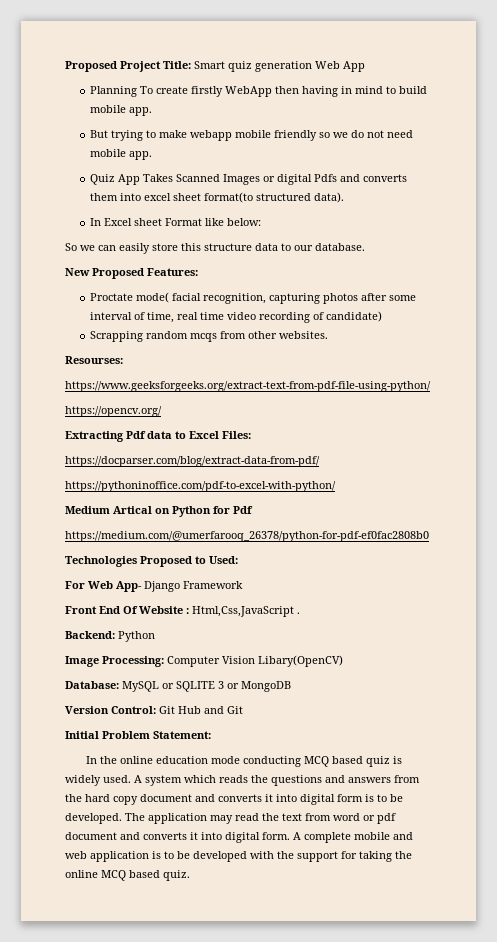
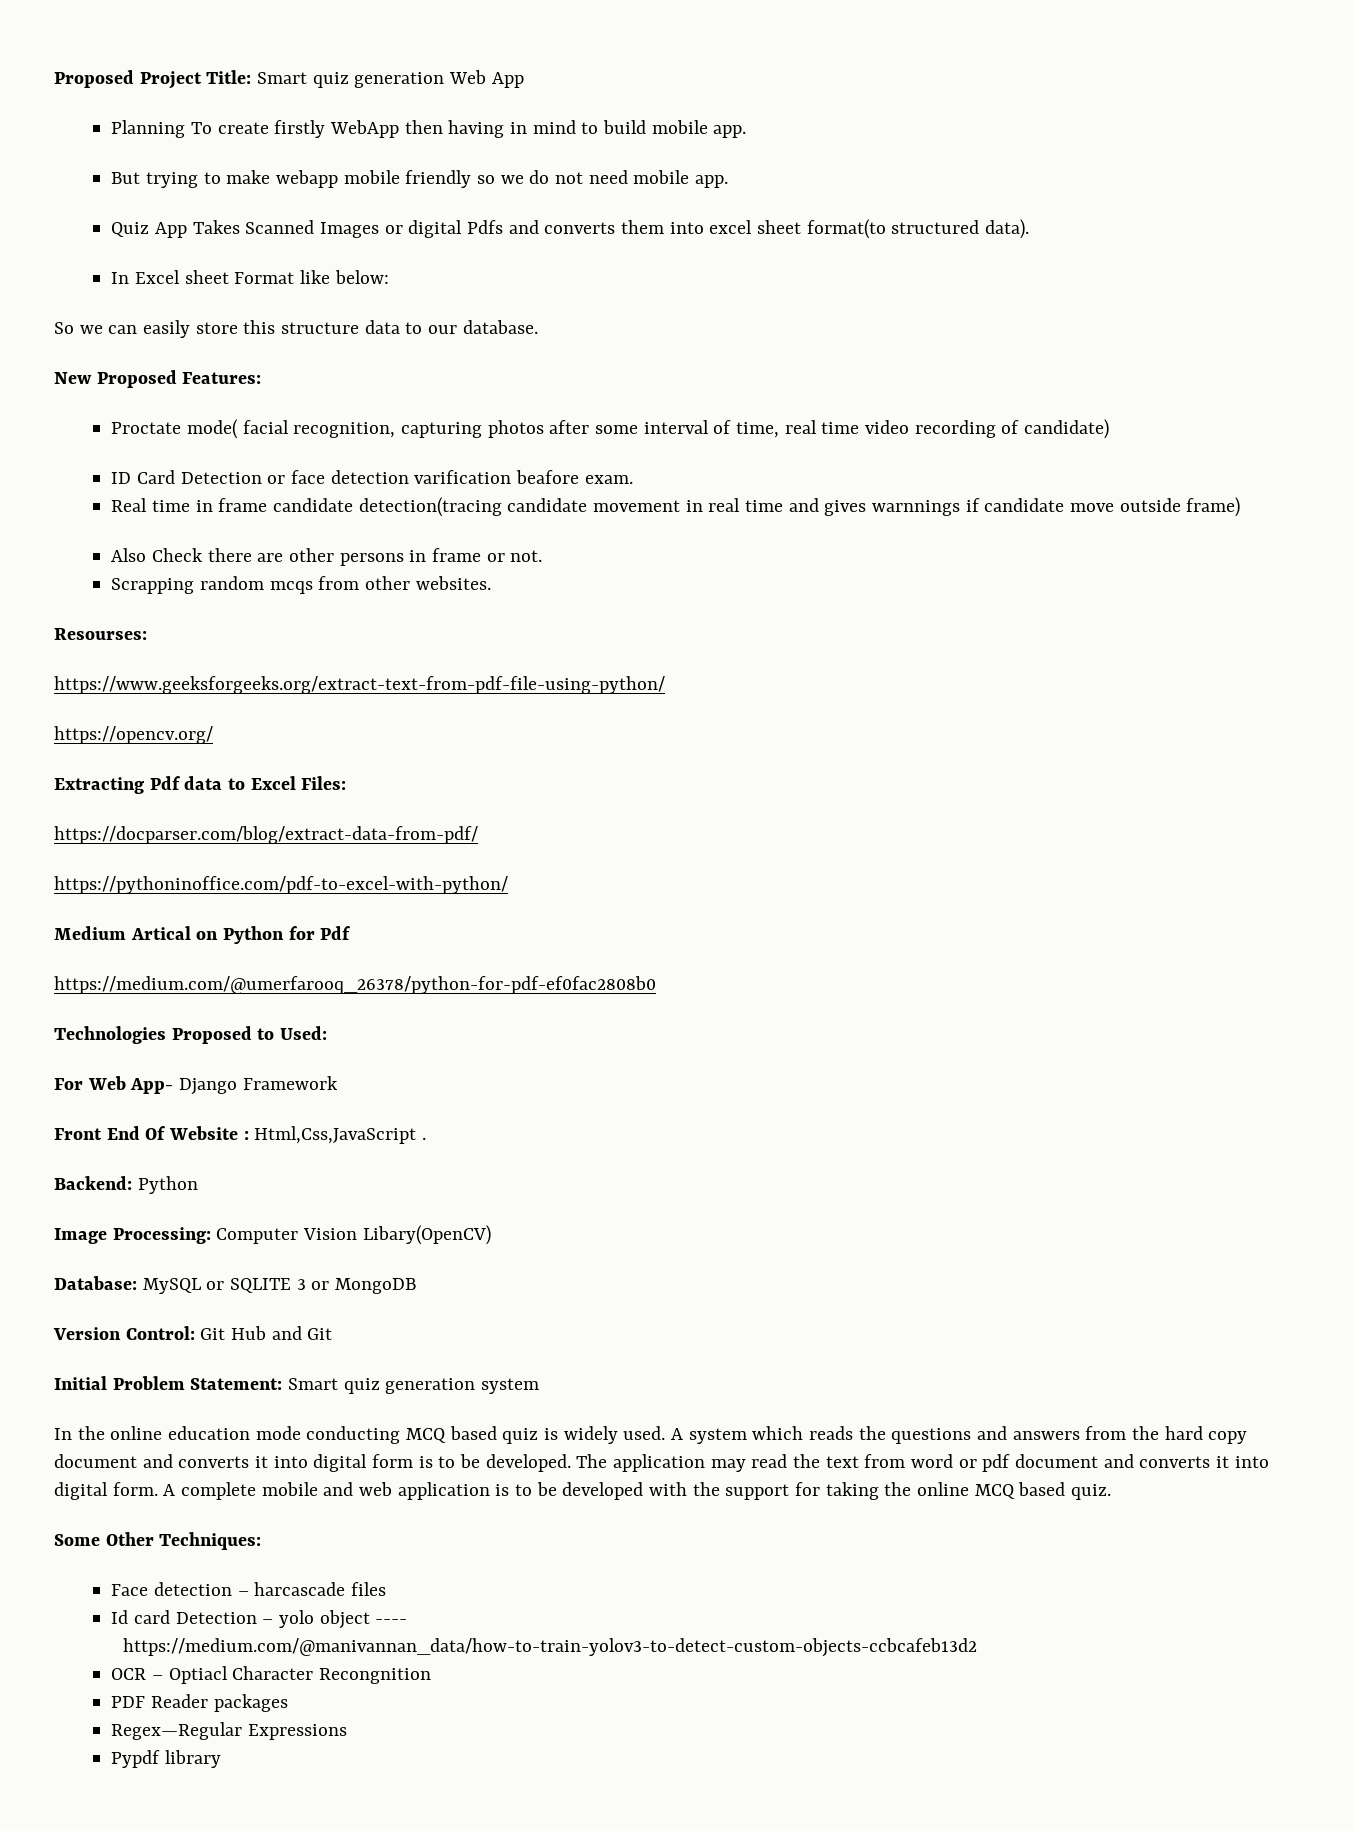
+ ID Card Detection or face detection varification beafore exam.
+ Real time in frame candidate detection(tracing candidate movement in real time and gives warnnings if candidate move outside frame)
+ Also Check there are other persons in frame or not.
- Initial Problem Statement:
+ Initial Problem Statement: Smart quiz generation system
+ Some Other Techniques:
+ Face detection – harcascade files
+ Id card Detection – yolo object ----
+ https://medium.com/@manivannan_data/how-to-train-yolov3-to-detect-custom-objects-ccbcafeb13d2
+ OCR – Optiacl Character Recongnition
+ PDF Reader packages
+ Regex—Regular Expressions
+ Pypdf library

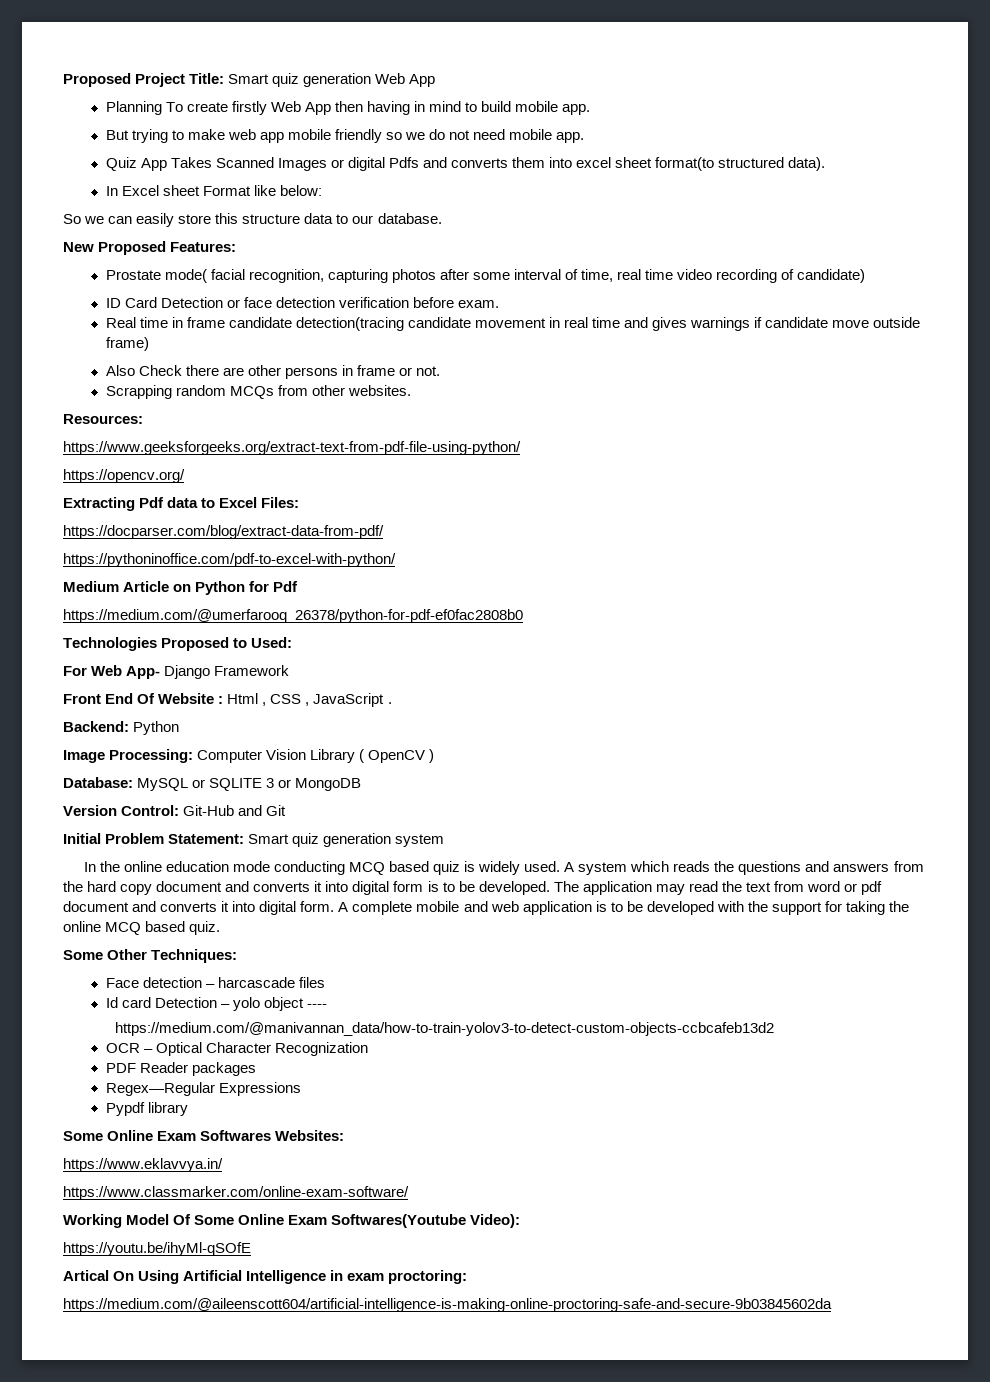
- Planning To create firstly WebApp then having in mind to build mobile app.
+ Planning To create firstly Web App then having in mind to build mobile app.
- But trying to make webapp mobile friendly so we do not need mobile app.
+ But trying to make web app mobile friendly so we do not need mobile app.
- Proctate mode( facial recognition, capturing photos after some interval of time, real time video recording of candidate)
+ Prostate mode( facial recognition, capturing photos after some interval of time, real time video recording of candidate)
- ID Card Detection or face detection varification beafore exam.
+ ID Card Detection or face detection verification before exam.
- Real time in frame candidate detection(tracing candidate movement in real time and gives warnnings if candidate move outside frame)
+ Real time in frame candidate detection(tracing candidate movement in real time and gives warnings if candidate move outside frame)
- Scrapping random mcqs from other websites.
+ Scrapping random MCQs from other websites.
- Resourses:
+ Resources:
- Medium Artical on Python for Pdf
+ Medium Article on Python for Pdf
- Front End Of Website : Html,Css,JavaScript .
+ Front End Of Website : Html , CSS , JavaScript .
- Image Processing: Computer Vision Libary(OpenCV)
+ Image Processing: Computer Vision Library ( OpenCV )
- Version Control: Git Hub and Git
+ Version Control: Git-Hub and Git
- OCR – Optiacl Character Recongnition
+ OCR – Optical Character Recognization
+ Some Online Exam Softwares Websites:
+ https://www.eklavvya.in/
+ https://www.classmarker.com/online-exam-software/
+ Working Model Of Some Online Exam Softwares(Youtube Video):
+ https://youtu.be/ihyMl-qSOfE
+ Artical On Using Artificial Intelligence in exam proctoring:
+ https://medium.com/@aileenscott604/artificial-intelligence-is-making-online-proctoring-safe-and-secure-9b03845602da

